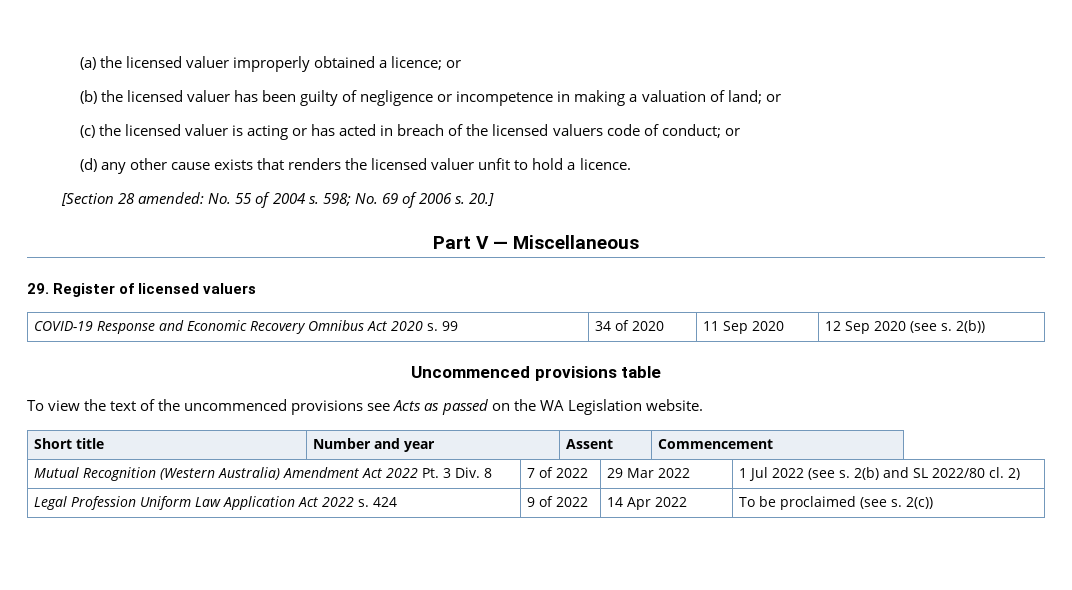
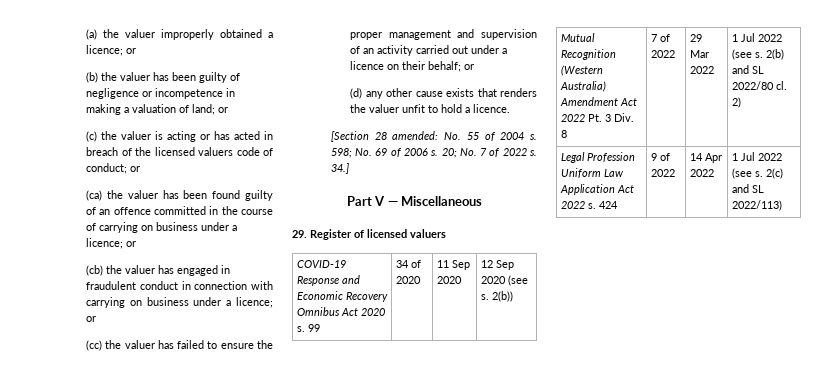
- (a) the licensed valuer improperly obtained a licence; or
+ (a) the valuer improperly obtained a licence; or
- (b) the licensed valuer has been guilty of negligence or incompetence in making a valuation of land; or
+ (b) the valuer has been guilty of negligence or incompetence in making a valuation of land; or
- (c) the licensed valuer is acting or has acted in breach of the licensed valuers code of conduct; or
+ (c) the valuer is acting or has acted in breach of the licensed valuers code of conduct; or
+ (ca) the valuer has been found guilty of an offence committed in the course of carrying on business under a licence; or
+ (cb) the valuer has engaged in fraudulent conduct in connection with carrying on business under a licence; or
+ (cc) the valuer has failed to ensure the proper management and supervision of an activity carried out under a licence on their behalf; or
- (d) any other cause exists that renders the licensed valuer unfit to hold a licence.
+ (d) any other cause exists that renders the valuer unfit to hold a licence.
- 20.]
+ 20; No. 7 of 2022 s. 34.]
- Uncommenced provisions table
- To view the text of the uncommenced provisions see Acts as passed on the WA Legislation website.
- Short title | Number and year | Assent | Commencement
- Legal Profession Uniform Law Application Act 2022 s. 424 | 9 of 2022 | 14 Apr 2022 | To be proclaimed (see s. 2(c))
+ Legal Profession Uniform Law Application Act 2022 s. 424 | 9 of 2022 | 14 Apr 2022 | 1 Jul 2022 (see s. 2(c) and SL 2022/113)

